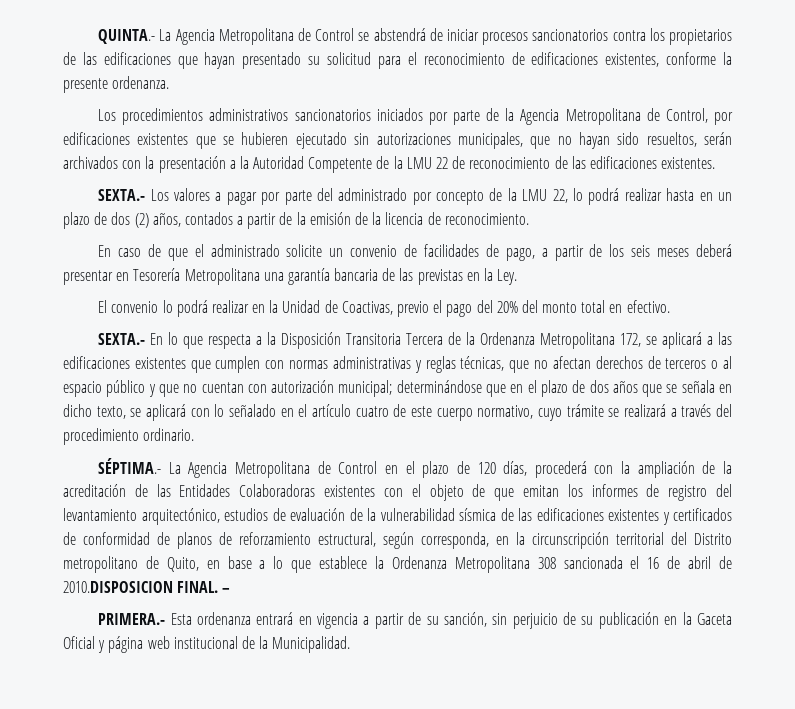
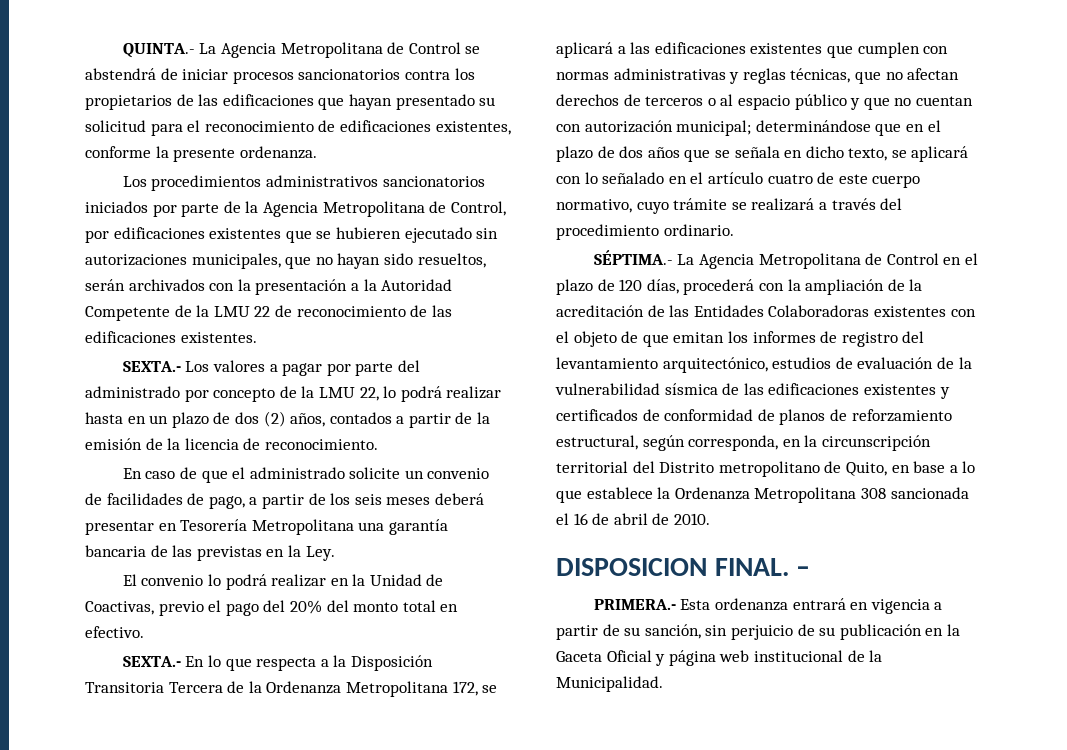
- SÉPTIMA.- La Agencia Metropolitana de Control en el plazo de 120 días, procederá con la ampliación de la acreditación de las Entidades Colaboradoras existentes con el objeto de que emitan los informes de registro del levantamiento arquitectónico, estudios de evaluación de la vulnerabilidad sísmica de las edificaciones existentes y certificados de conformidad de planos de reforzamiento estructural, según corresponda, en la circunscripción territorial del Distrito metropolitano de Quito, en base a lo que establece la Ordenanza Metropolitana 308 sancionada el 16 de abril de 2010.DISPOSICION FINAL.
+ SÉPTIMA.- La Agencia Metropolitana de Control en el plazo de 120 días, procederá con la ampliación de la acreditación de las Entidades Colaboradoras existentes con el objeto de que emitan los informes de registro del levantamiento arquitectónico, estudios de evaluación de la vulnerabilidad sísmica de las edificaciones existentes y certificados de conformidad de planos de reforzamiento estructural, según corresponda, en la circunscripción territorial del Distrito metropolitano de Quito, en base a lo que establece la Ordenanza Metropolitana 308 sancionada el 16 de abril de 2010.
+ DISPOSICION FINAL.

